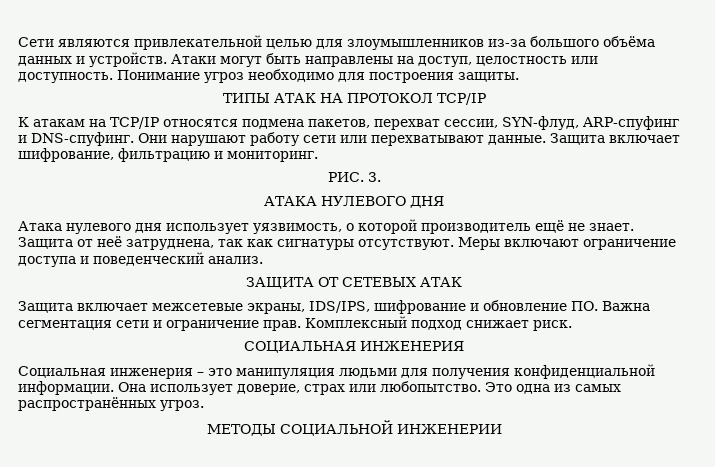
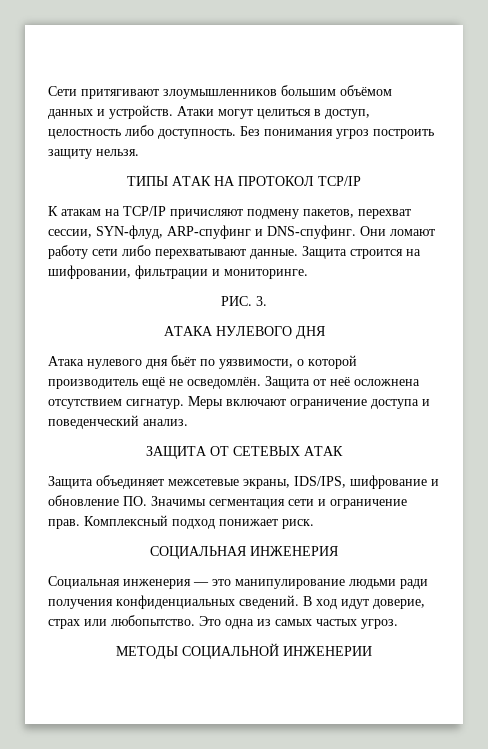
- Сети являются привлекательной целью для злоумышленников из-за большого объёма данных и устройств.
+ Сети притягивают злоумышленников большим объёмом данных и устройств.
- Атаки могут быть направлены на доступ, целостность или доступность. Понимание угроз необходимо для построения защиты.
+ Атаки могут целиться в доступ, целостность либо доступность. Без понимания угроз построить защиту нельзя.
- К атакам на TCP/IP относятся подмена пакетов, перехват сессии, SYN-флуд, ARP-спуфинг и DNS-спуфинг.
+ К атакам на TCP/IP причисляют подмену пакетов, перехват сессии, SYN-флуд, ARP-спуфинг и DNS-спуфинг.
- Они нарушают работу сети или перехватывают данные.
+ Они ломают работу сети либо перехватывают данные.
- Защита включает шифрование, фильтрацию и мониторинг.
+ Защита строится на шифровании, фильтрации и мониторинге.
- Атака нулевого дня использует уязвимость, о которой производитель ещё не знает.
+ Атака нулевого дня бьёт по уязвимости, о которой производитель ещё не осведомлён.
- Защита от неё затруднена, так как сигнатуры отсутствуют.
+ Защита от неё осложнена отсутствием сигнатур.
- Защита включает межсетевые экраны, IDS/IPS, шифрование и обновление ПО. Важна сегментация сети и ограничение прав.
+ Защита объединяет межсетевые экраны, IDS/IPS, шифрование и обновление ПО. Значимы сегментация сети и ограничение прав.
- Комплексный подход снижает риск.
+ Комплексный подход понижает риск.
- Социальная инженерия – это манипуляция людьми для получения конфиденциальной информации. Она использует доверие, страх или любопытство.
+ Социальная инженерия — это манипулирование людьми ради получения конфиденциальных сведений. В ход идут доверие, страх или любопытство.
- Это одна из самых распространённых угроз.
+ Это одна из самых частых угроз.

